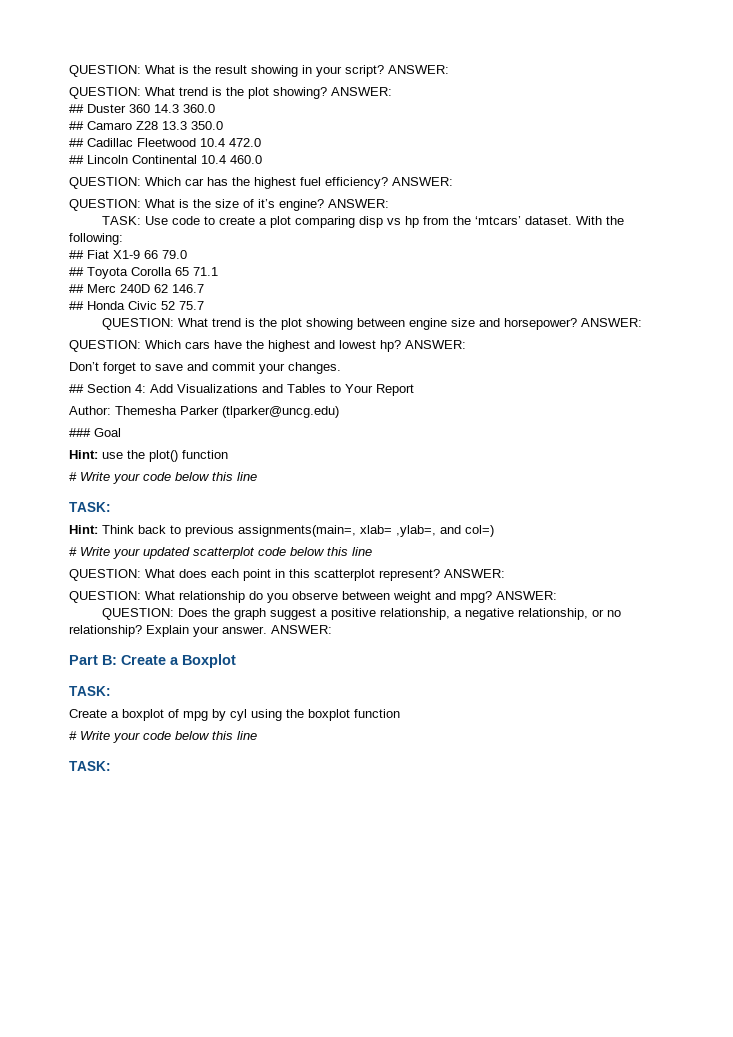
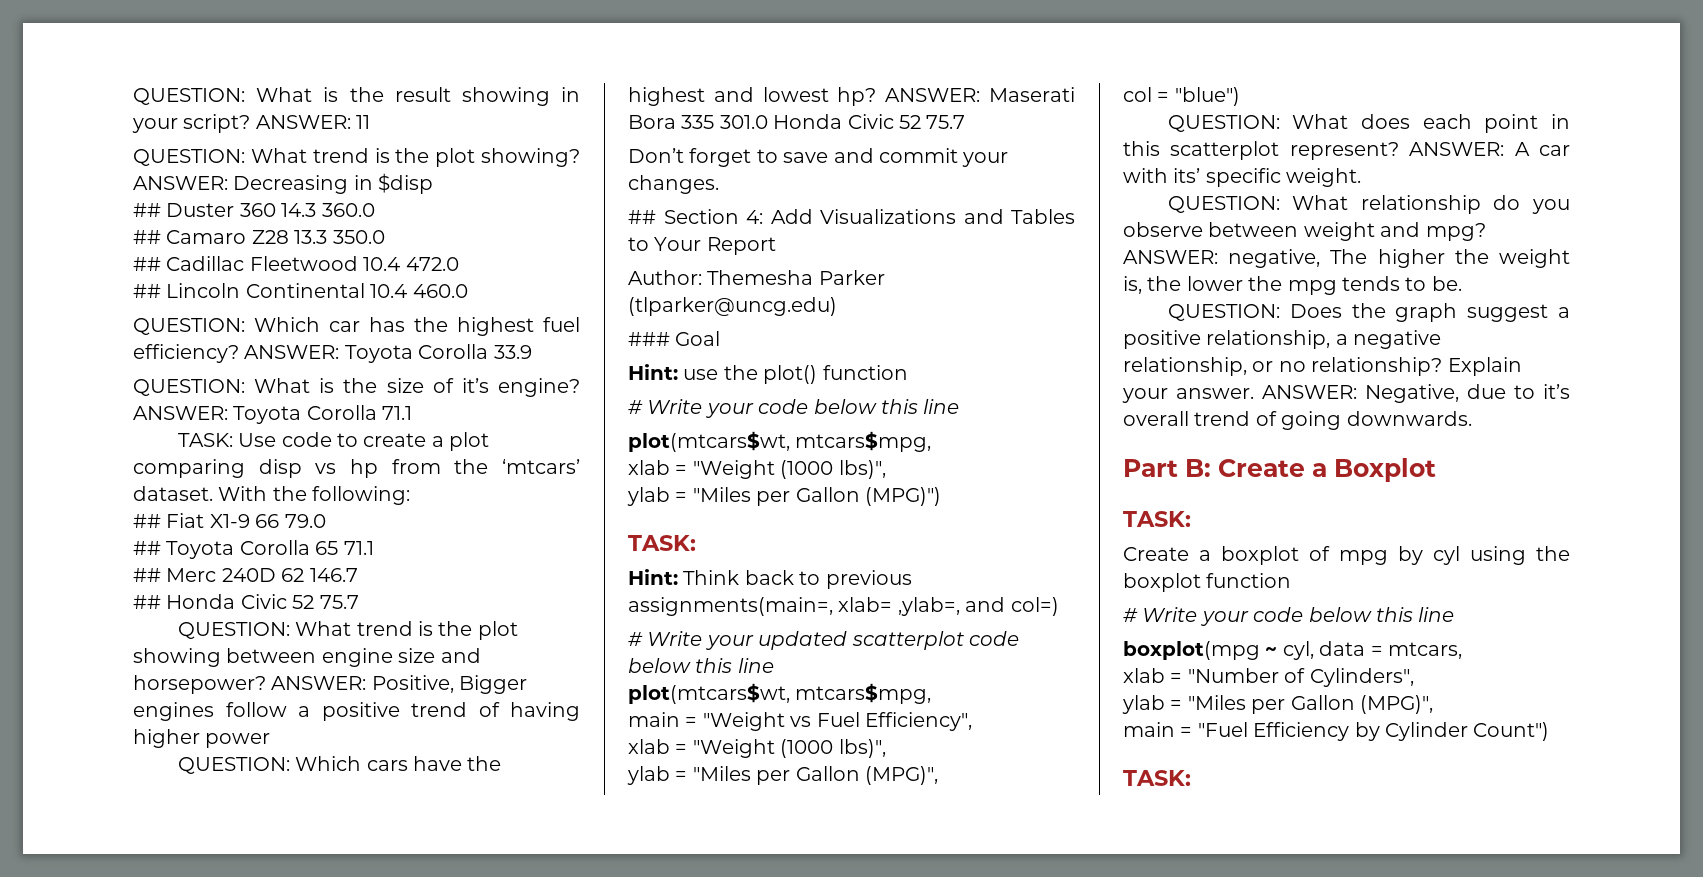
- QUESTION: What is the result showing in your script? ANSWER:
+ QUESTION: What is the result showing in your script? ANSWER: 11
- QUESTION: What trend is the plot showing? ANSWER:
+ QUESTION: What trend is the plot showing? ANSWER: Decreasing in $disp
- QUESTION: Which car has the highest fuel efficiency? ANSWER:
+ QUESTION: Which car has the highest fuel efficiency? ANSWER: Toyota Corolla 33.9
- QUESTION: What is the size of it’s engine? ANSWER:
+ QUESTION: What is the size of it’s engine? ANSWER: Toyota Corolla 71.1
- QUESTION: What trend is the plot showing between engine size and horsepower? ANSWER:
+ QUESTION: What trend is the plot showing between engine size and horsepower? ANSWER: Positive, Bigger engines follow a positive trend of having higher power
- QUESTION: Which cars have the highest and lowest hp? ANSWER:
+ QUESTION: Which cars have the highest and lowest hp? ANSWER: Maserati Bora 335 301.0 Honda Civic 52 75.7
  Hint: use the plot() function
  # Write your code below this line
+ plot(mtcars$wt, mtcars$mpg,
+ xlab = "Weight (1000 lbs)",
+ ylab = "Miles per Gallon (MPG)")
  # Write your updated scatterplot code below this line
+ plot(mtcars$wt, mtcars$mpg,
+ main = "Weight vs Fuel Efficiency",
+ xlab = "Weight (1000 lbs)",
+ ylab = "Miles per Gallon (MPG)",
+ col = "blue")
- QUESTION: What does each point in this scatterplot represent? ANSWER:
+ QUESTION: What does each point in this scatterplot represent? ANSWER: A car with its’ specific weight.
- QUESTION: What relationship do you observe between weight and mpg? ANSWER:
+ QUESTION: What relationship do you observe between weight and mpg? ANSWER: negative, The higher the weight is, the lower the mpg tends to be.
- Explain your answer. ANSWER:
+ Explain your answer. ANSWER: Negative, due to it’s overall trend of going downwards.
+ boxplot(mpg ~ cyl, data = mtcars,
+ xlab = "Number of Cylinders",
+ ylab = "Miles per Gallon (MPG)",
+ main = "Fuel Efficiency by Cylinder Count")

